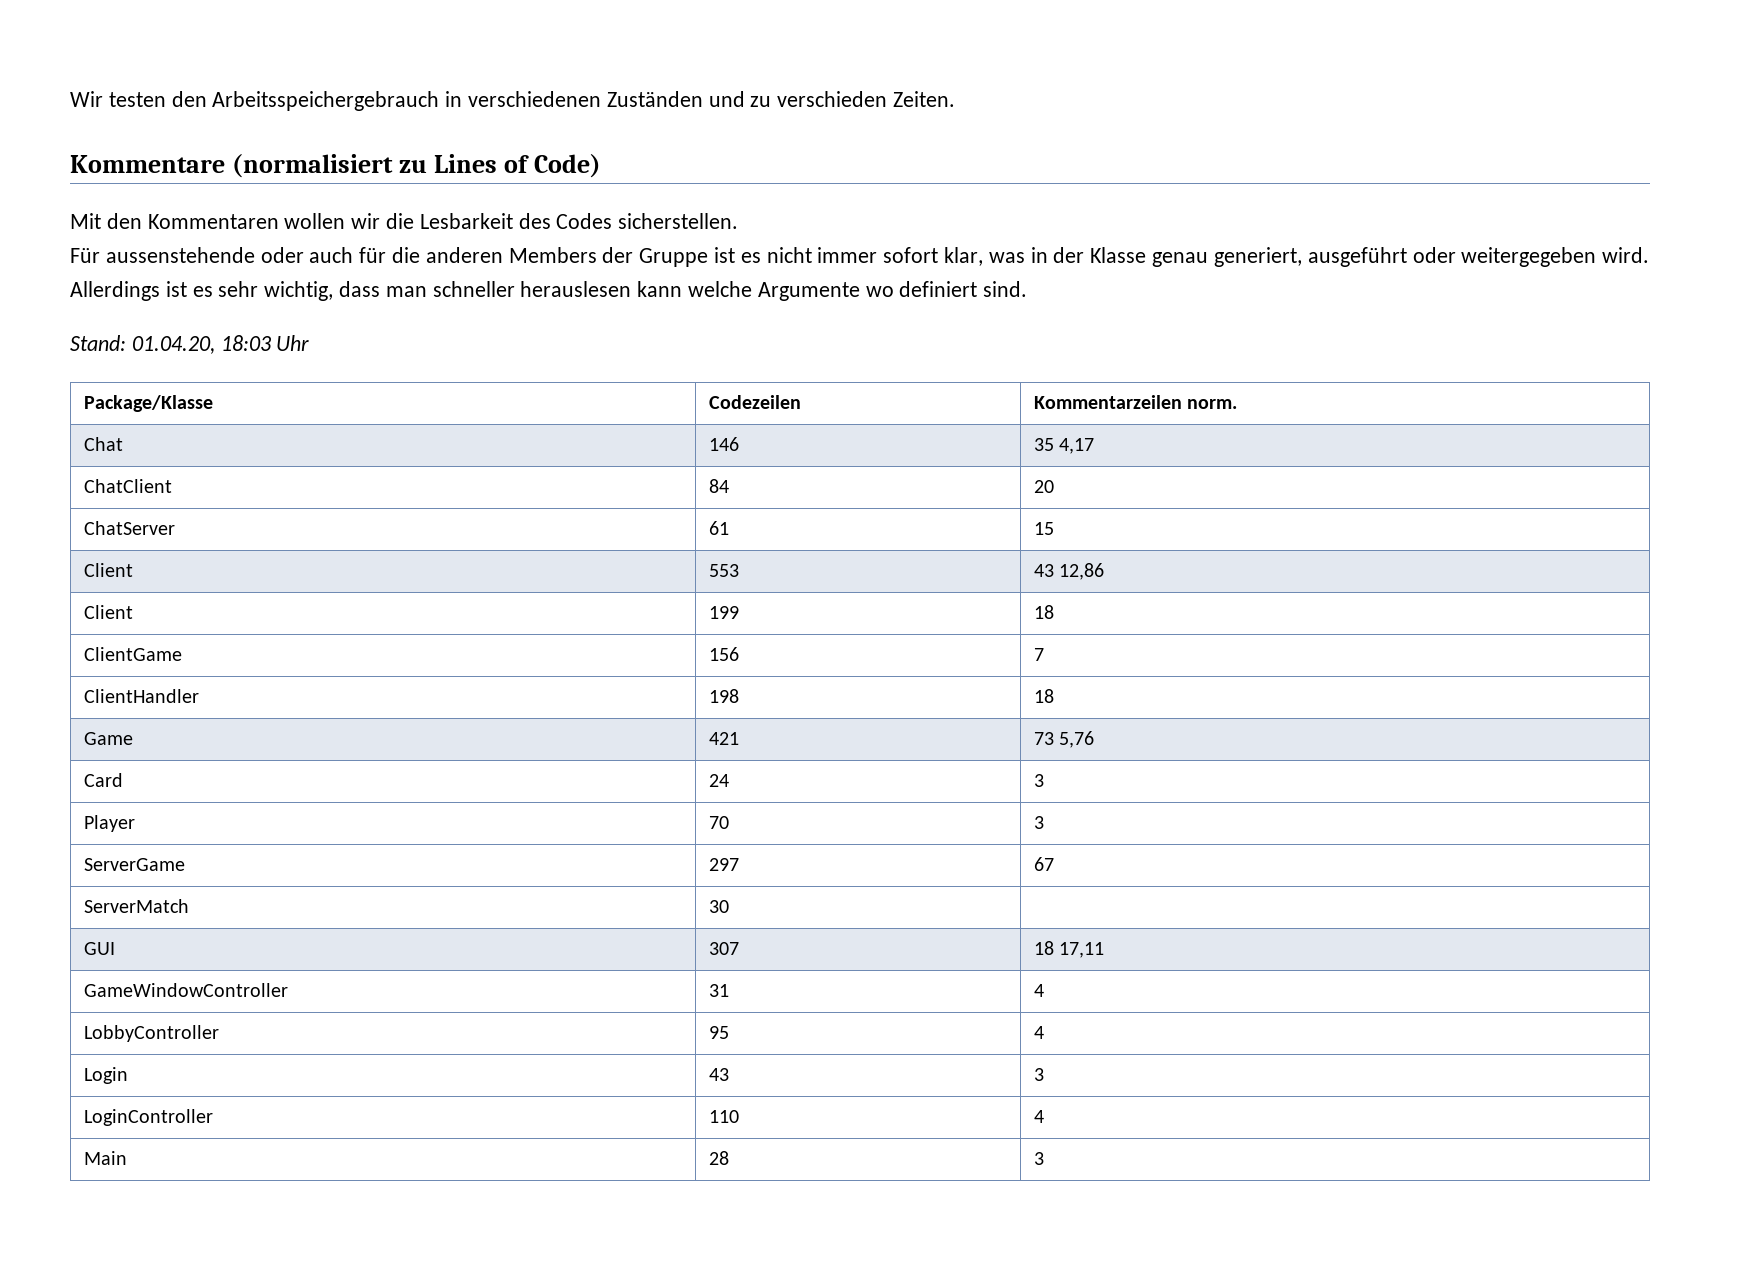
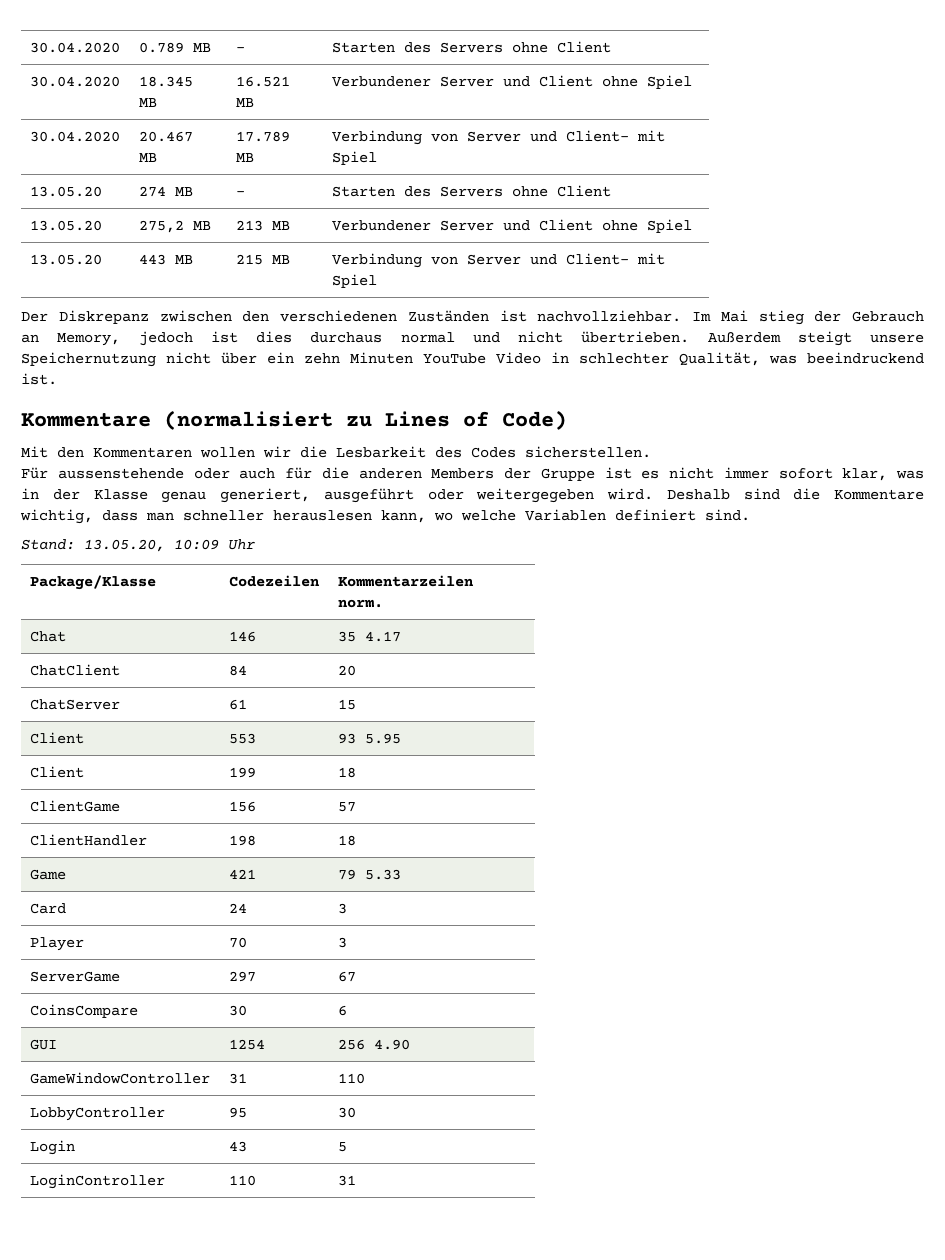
- Wir testen den Arbeitsspeichergebrauch in verschiedenen Zuständen und zu verschieden Zeiten.
+ 30.04.2020 | 0.789 MB | - | Starten des Servers ohne Client
+ 30.04.2020 | 18.345 MB | 16.521 MB | Verbundener Server und Client ohne Spiel
+ 30.04.2020 | 20.467 MB | 17.789 MB | Verbindung von Server und Client- mit Spiel
+ 13.05.20 | 274 MB | - | Starten des Servers ohne Client
+ 13.05.20 | 275,2 MB | 213 MB | Verbundener Server und Client ohne Spiel
+ 13.05.20 | 443 MB | 215 MB | Verbindung von Server und Client- mit Spiel
+ Der Diskrepanz zwischen den verschiedenen Zuständen ist nachvollziehbar. Im Mai stieg der Gebrauch an Memory, jedoch ist dies durchaus normal und nicht übertrieben. Außerdem steigt unsere Speichernutzung nicht über ein zehn Minuten YouTube Video in schlechter Qualität, was beeindruckend ist.
- Allerdings ist es sehr wichtig, dass man schneller herauslesen kann welche Argumente wo definiert sind.
+ Deshalb sind die Kommentare wichtig, dass man schneller herauslesen kann, wo welche Variablen definiert sind.
- Stand: 01.04.20, 18:03 Uhr
+ Stand: 13.05.20, 10:09 Uhr
- Chat | 146 | 35 4,17
+ Chat | 146 | 35 4.17
- Client | 553 | 43 12,86
+ Client | 553 | 93 5.95
- ClientGame | 156 | 7
+ ClientGame | 156 | 57
- Game | 421 | 73 5,76
+ Game | 421 | 79 5.33
- ServerMatch | 30 |
+ CoinsCompare | 30 | 6
- GUI | 307 | 18 17,11
+ GUI | 1254 | 256 4.90
- GameWindowController | 31 | 4
+ GameWindowController | 31 | 110
- LobbyController | 95 | 4
+ LobbyController | 95 | 30
- Login | 43 | 3
+ Login | 43 | 5
- LoginController | 110 | 4
- Main | 28 | 3
+ LoginController | 110 | 31

